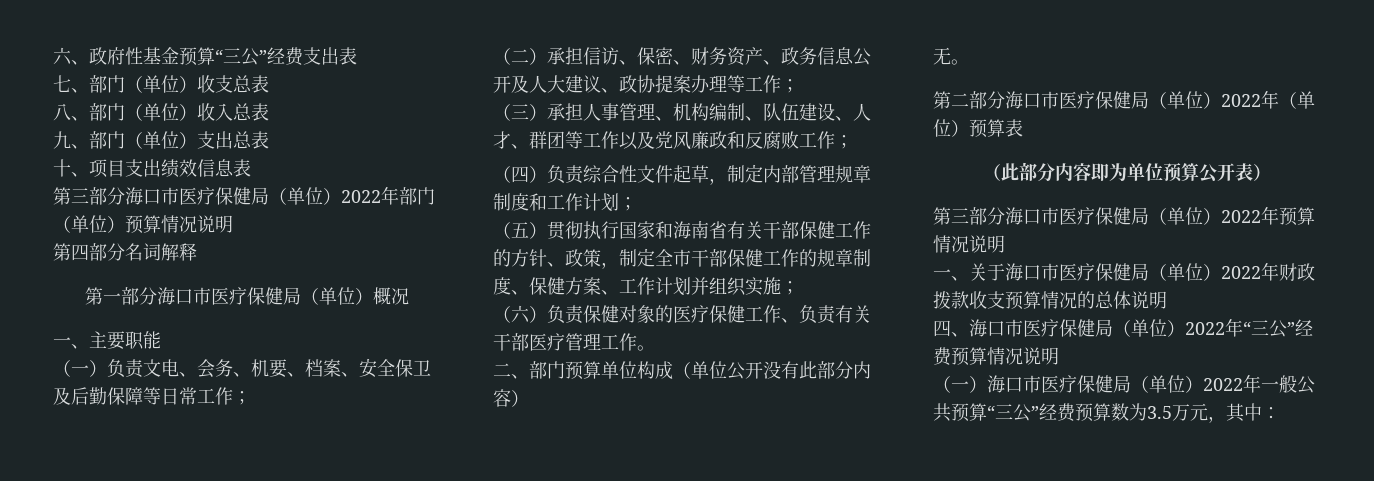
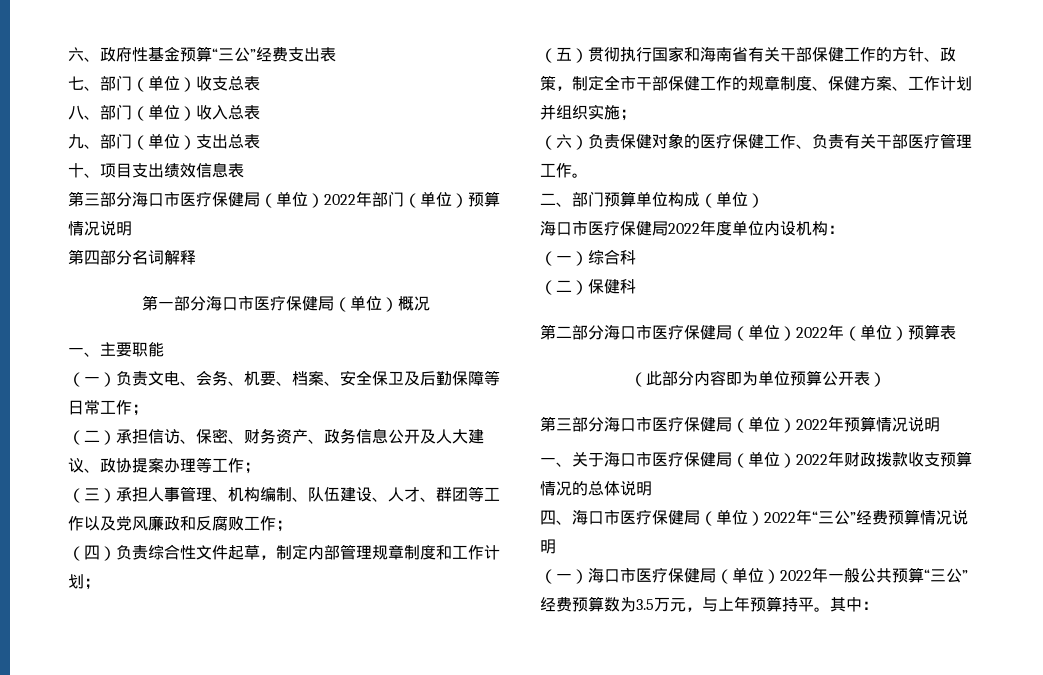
- 二、部门预算单位构成（单位公开没有此部分内容）
- 无。
+ 二、部门预算单位构成（单位）
+ 海口市医疗保健局2022年度单位内设机构：
+ （一）综合科
+ （二）保健科
- （一）海口市医疗保健局（单位）2022年一般公共预算“三公”经费预算数为3.5万元，其中：
+ （一）海口市医疗保健局（单位）2022年一般公共预算“三公”经费预算数为3.5万元，与上年预算持平。其中：

